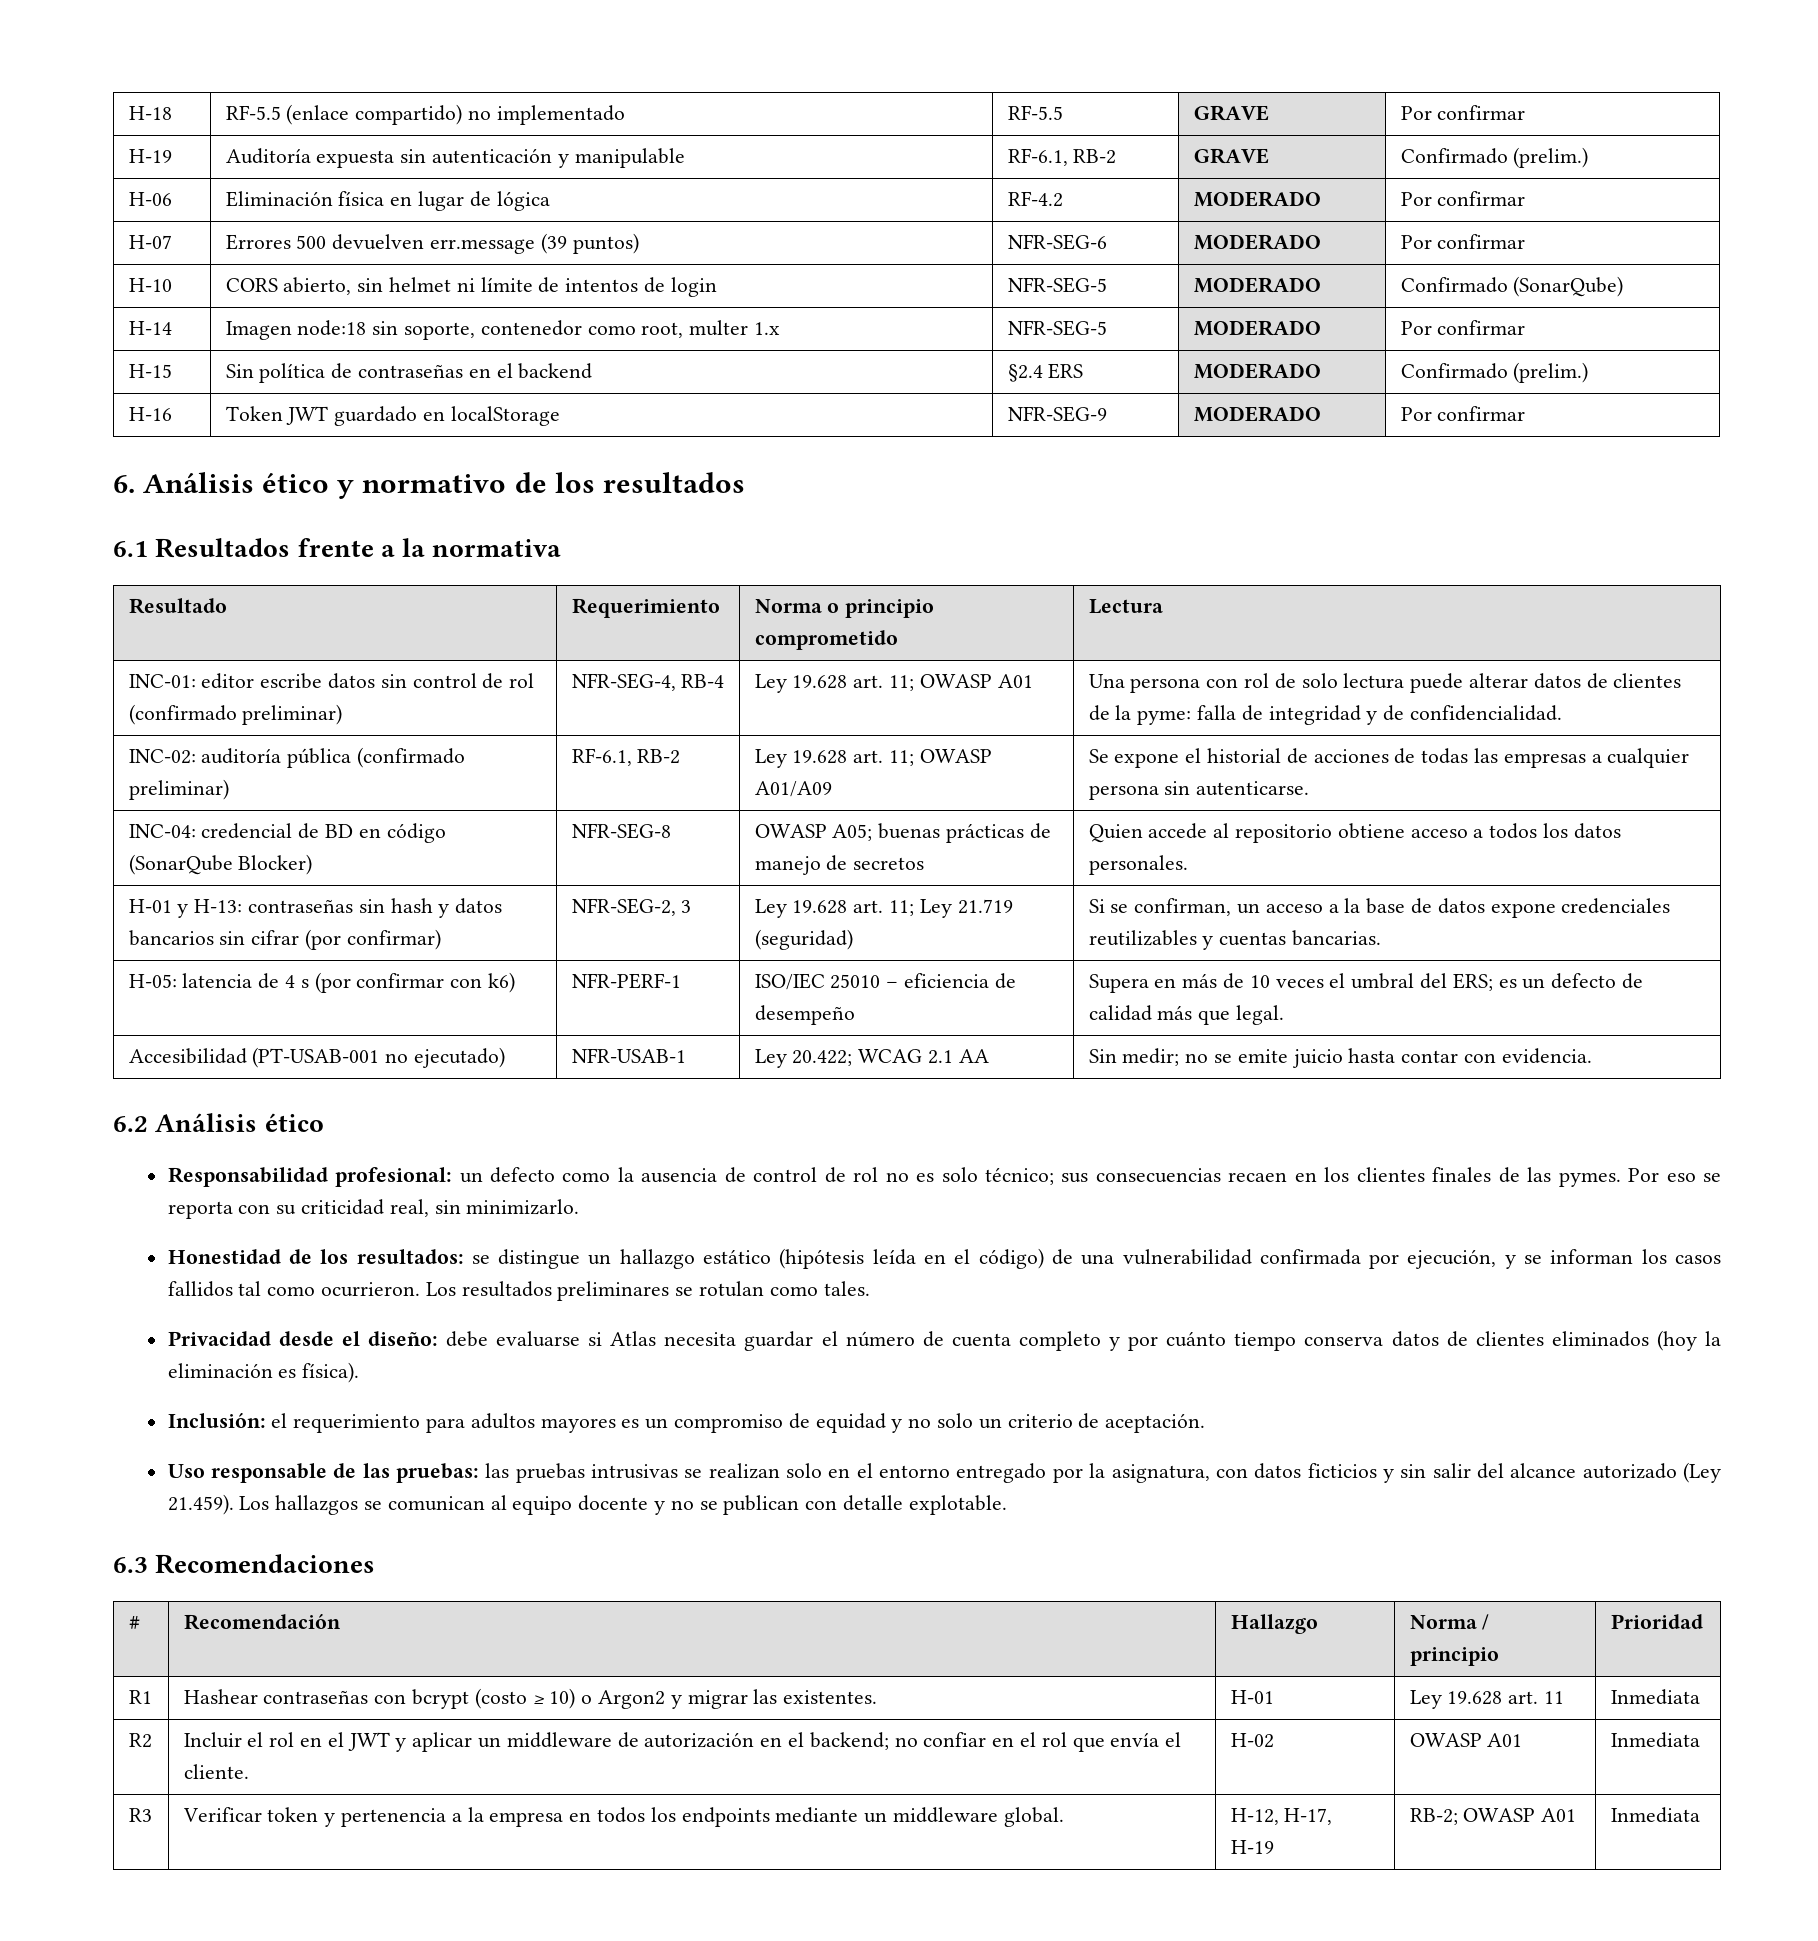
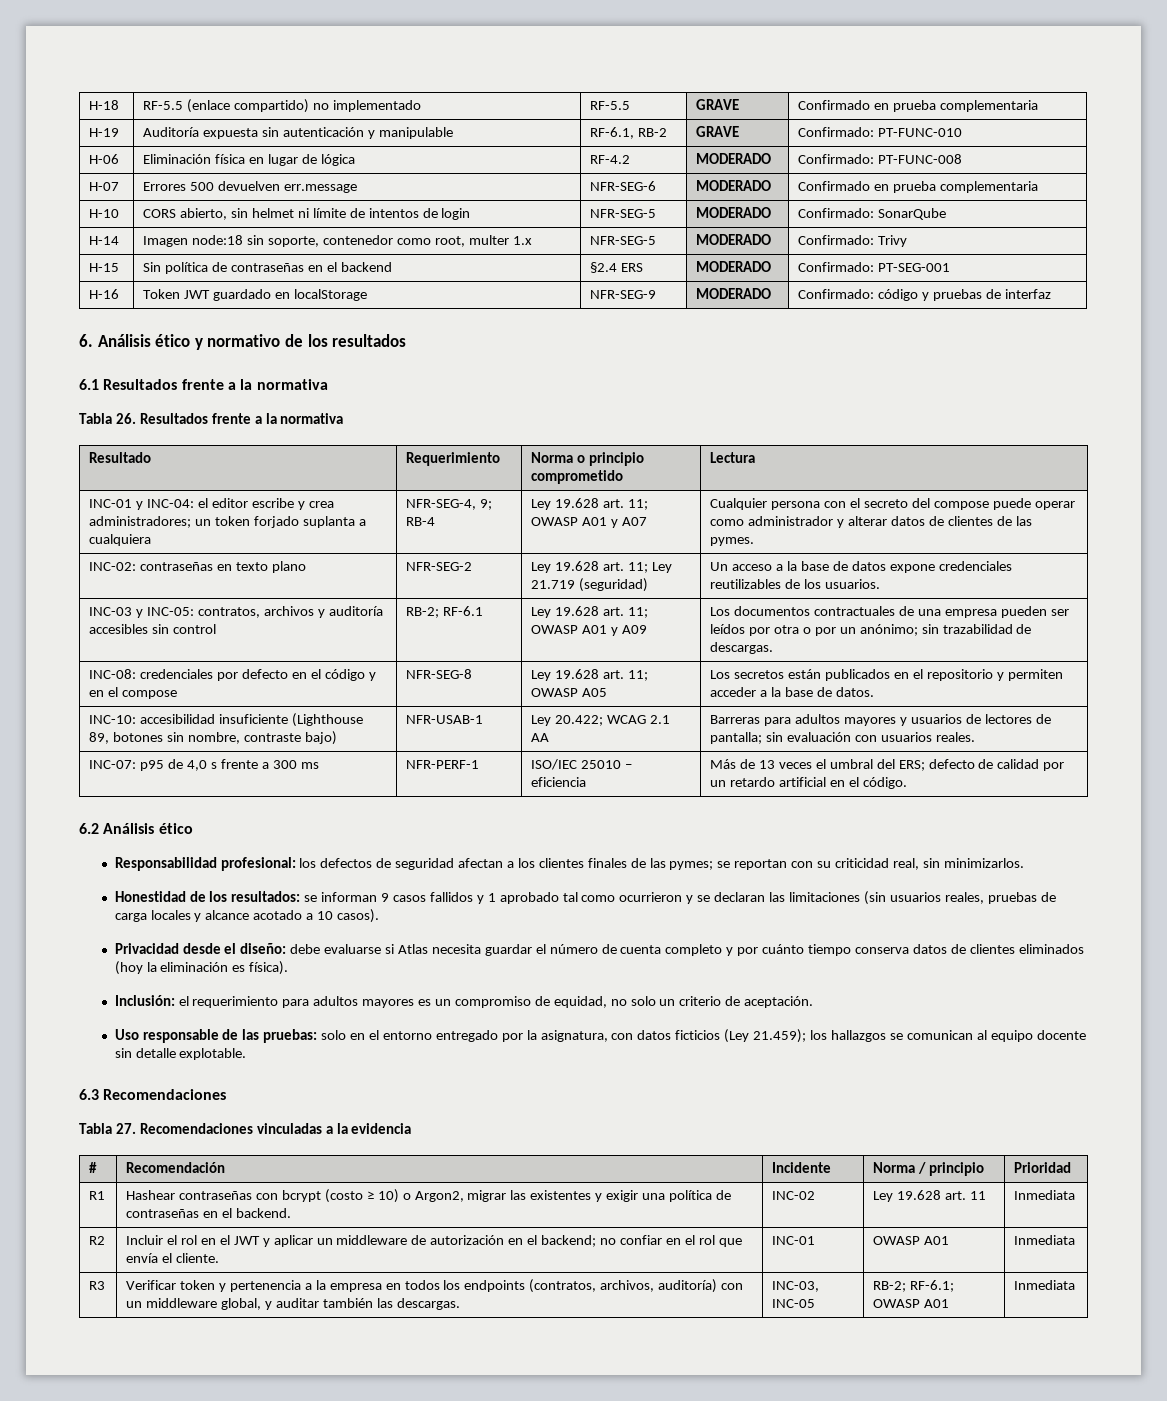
- H-18 | RF-5.5 (enlace compartido) no implementado | RF-5.5 | GRAVE | Por confirmar
+ H-18 | RF-5.5 (enlace compartido) no implementado | RF-5.5 | GRAVE | Confirmado en prueba complementaria
- H-19 | Auditoría expuesta sin autenticación y manipulable | RF-6.1, RB-2 | GRAVE | Confirmado (prelim.)
+ H-19 | Auditoría expuesta sin autenticación y manipulable | RF-6.1, RB-2 | GRAVE | Confirmado: PT-FUNC-010
- H-06 | Eliminación física en lugar de lógica | RF-4.2 | MODERADO | Por confirmar
+ H-06 | Eliminación física en lugar de lógica | RF-4.2 | MODERADO | Confirmado: PT-FUNC-008
- H-07 | Errores 500 devuelven err.message (39 puntos) | NFR-SEG-6 | MODERADO | Por confirmar
+ H-07 | Errores 500 devuelven err.message | NFR-SEG-6 | MODERADO | Confirmado en prueba complementaria
- H-10 | CORS abierto, sin helmet ni límite de intentos de login | NFR-SEG-5 | MODERADO | Confirmado (SonarQube)
+ H-10 | CORS abierto, sin helmet ni límite de intentos de login | NFR-SEG-5 | MODERADO | Confirmado: SonarQube
- H-14 | Imagen node:18 sin soporte, contenedor como root, multer 1.x | NFR-SEG-5 | MODERADO | Por confirmar
+ H-14 | Imagen node:18 sin soporte, contenedor como root, multer 1.x | NFR-SEG-5 | MODERADO | Confirmado: Trivy
- H-15 | Sin política de contraseñas en el backend | §2.4 ERS | MODERADO | Confirmado (prelim.)
+ H-15 | Sin política de contraseñas en el backend | §2.4 ERS | MODERADO | Confirmado: PT-SEG-001
- H-16 | Token JWT guardado en localStorage | NFR-SEG-9 | MODERADO | Por confirmar
+ H-16 | Token JWT guardado en localStorage | NFR-SEG-9 | MODERADO | Confirmado: código y pruebas de interfaz
+ Tabla 26. Resultados frente a la normativa
- INC-01: editor escribe datos sin control de rol (confirmado preliminar)
+ INC-01 y INC-04: el editor escribe y crea administradores; un token forjado suplanta a cualquiera
- NFR-SEG-4, RB-4
+ NFR-SEG-4, 9; RB-4
- Ley 19.628 art. 11; OWASP A01 | Una persona con rol de solo lectura puede alterar datos de clientes de la pyme: falla de integridad y de confidencialidad.
- INC-02: auditoría pública (confirmado preliminar) | RF-6.1, RB-2 | Ley 19.628 art. 11; OWASP A01/A09 | Se expone el historial de acciones de todas las empresas a cualquier persona sin autenticarse.
- INC-04: credencial de BD en código (SonarQube Blocker) | NFR-SEG-8 | OWASP A05; buenas prácticas de manejo de secretos | Quien accede al repositorio obtiene acceso a todos los datos personales.
- H-01 y H-13: contraseñas sin hash y datos bancarios sin cifrar (por confirmar) | NFR-SEG-2, 3 | Ley 19.628 art. 11; Ley 21.719 (seguridad) | Si se confirman, un acceso a la base de datos expone credenciales reutilizables y cuentas bancarias.
- H-05: latencia de 4 s (por confirmar con k6) | NFR-PERF-1 | ISO/IEC 25010 – eficiencia de desempeño | Supera en más de 10 veces el umbral del ERS; es un defecto de calidad más que legal.
- Accesibilidad (PT-USAB-001 no ejecutado) | NFR-USAB-1 | Ley 20.422; WCAG 2.1 AA | Sin medir; no se emite juicio hasta contar con evidencia.
+ Ley 19.628 art. 11; OWASP A01 y A07 | Cualquier persona con el secreto del compose puede operar como administrador y alterar datos de clientes de las pymes.
+ INC-02: contraseñas en texto plano | NFR-SEG-2 | Ley 19.628 art. 11; Ley 21.719 (seguridad) | Un acceso a la base de datos expone credenciales reutilizables de los usuarios.
+ INC-03 y INC-05: contratos, archivos y auditoría accesibles sin control | RB-2; RF-6.1 | Ley 19.628 art. 11; OWASP A01 y A09 | Los documentos contractuales de una empresa pueden ser leídos por otra o por un anónimo; sin trazabilidad de descargas.
+ INC-08: credenciales por defecto en el código y en el compose | NFR-SEG-8 | Ley 19.628 art. 11; OWASP A05 | Los secretos están publicados en el repositorio y permiten acceder a la base de datos.
+ INC-10: accesibilidad insuficiente (Lighthouse 89, botones sin nombre, contraste bajo) | NFR-USAB-1 | Ley 20.422; WCAG 2.1 AA | Barreras para adultos mayores y usuarios de lectores de pantalla; sin evaluación con usuarios reales.
+ INC-07: p95 de 4,0 s frente a 300 ms | NFR-PERF-1 | ISO/IEC 25010 – eficiencia | Más de 13 veces el umbral del ERS; defecto de calidad por un retardo artificial en el código.
- Responsabilidad profesional: un defecto como la ausencia de control de rol no es solo técnico; sus consecuencias recaen en los clientes finales de las pymes. Por eso se reporta con su criticidad real, sin minimizarlo.
+ Responsabilidad profesional: los defectos de seguridad afectan a los clientes finales de las pymes; se reportan con su criticidad real, sin minimizarlos.
- Honestidad de los resultados: se distingue un hallazgo estático (hipótesis leída en el código) de una vulnerabilidad confirmada por ejecución, y se informan los casos fallidos tal como ocurrieron. Los resultados preliminares se rotulan como tales.
+ Honestidad de los resultados: se informan 9 casos fallidos y 1 aprobado tal como ocurrieron y se declaran las limitaciones (sin usuarios reales, pruebas de carga locales y alcance acotado a 10 casos).
- Inclusión: el requerimiento para adultos mayores es un compromiso de equidad y no solo un criterio de aceptación.
+ Inclusión: el requerimiento para adultos mayores es un compromiso de equidad, no solo un criterio de aceptación.
- Uso responsable de las pruebas: las pruebas intrusivas se realizan solo en el entorno entregado por la asignatura, con datos ficticios y sin salir del alcance autorizado (Ley 21.459). Los hallazgos se comunican al equipo docente y no se publican con detalle explotable.
+ Uso responsable de las pruebas: solo en el entorno entregado por la asignatura, con datos ficticios (Ley 21.459); los hallazgos se comunican al equipo docente sin detalle explotable.
+ Tabla 27. Recomendaciones vinculadas a la evidencia
- # | Recomendación | Hallazgo | Norma / principio | Prioridad
+ # | Recomendación | Incidente | Norma / principio | Prioridad
- R1 | Hashear contraseñas con bcrypt (costo ≥ 10) o Argon2 y migrar las existentes. | H-01 | Ley 19.628 art. 11 | Inmediata
+ R1 | Hashear contraseñas con bcrypt (costo ≥ 10) o Argon2, migrar las existentes y exigir una política de contraseñas en el backend. | INC-02 | Ley 19.628 art. 11 | Inmediata
- R2 | Incluir el rol en el JWT y aplicar un middleware de autorización en el backend; no confiar en el rol que envía el cliente. | H-02 | OWASP A01 | Inmediata
+ R2 | Incluir el rol en el JWT y aplicar un middleware de autorización en el backend; no confiar en el rol que envía el cliente. | INC-01 | OWASP A01 | Inmediata
- R3 | Verificar token y pertenencia a la empresa en todos los endpoints mediante un middleware global. | H-12, H-17, H-19 | RB-2; OWASP A01 | Inmediata
+ R3 | Verificar token y pertenencia a la empresa en todos los endpoints (contratos, archivos, auditoría) con un middleware global, y auditar también las descargas. | INC-03, INC-05 | RB-2; RF-6.1; OWASP A01 | Inmediata

